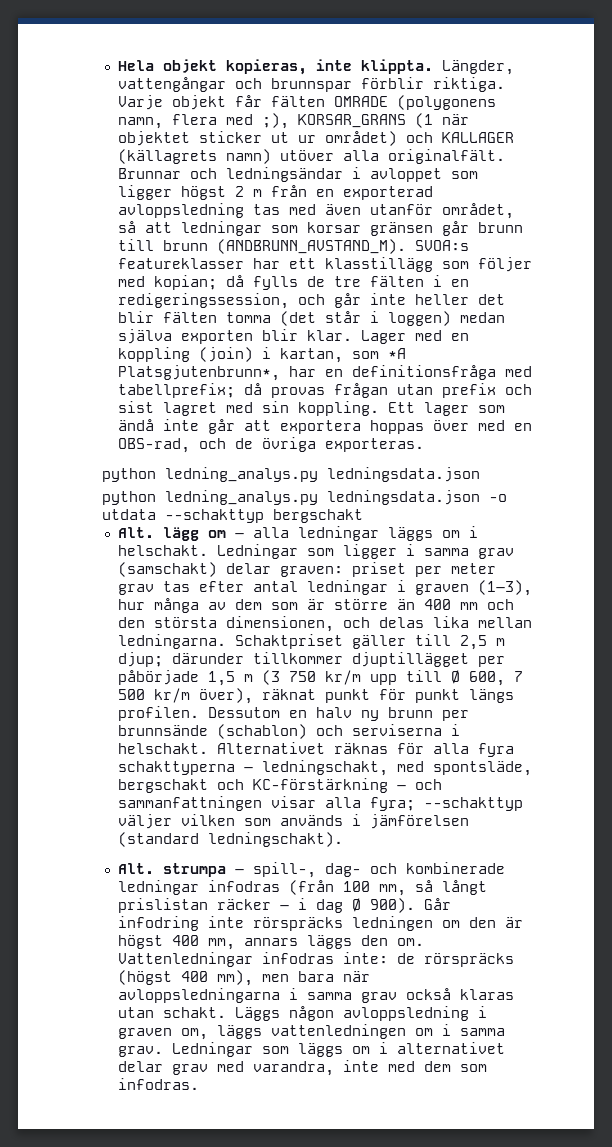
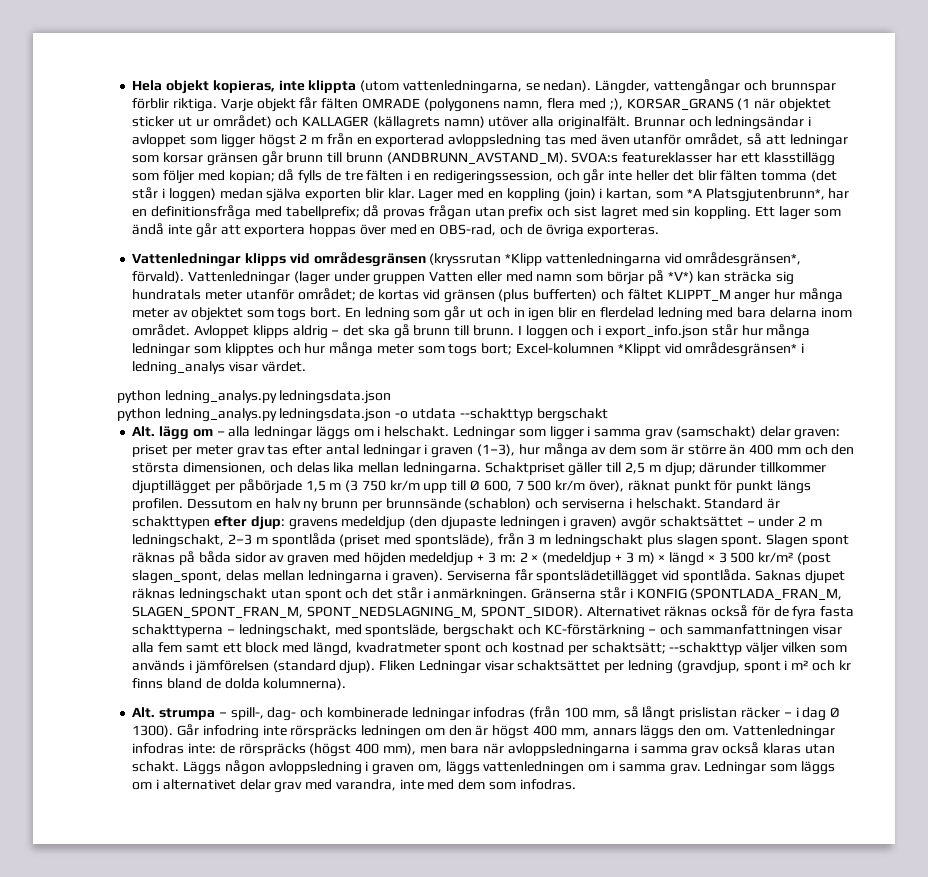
- Hela objekt kopieras, inte klippta.
+ Hela objekt kopieras, inte klippta (utom vattenledningarna, se nedan).
+ Vattenledningar klipps vid områdesgränsen (kryssrutan *Klipp vattenledningarna vid områdesgränsen*, förvald). Vattenledningar (lager under gruppen Vatten eller med namn som börjar på *V*) kan sträcka sig hundratals meter utanför området; de kortas vid gränsen (plus bufferten) och fältet KLIPPT_M anger hur många meter av objektet som togs bort. En ledning som går ut och in igen blir en flerdelad ledning med bara delarna inom området. Avloppet klipps aldrig – det ska gå brunn till brunn. I loggen och i export_info.json står hur många ledningar som klipptes och hur många meter som togs bort; Excel-kolumnen *Klippt vid områdesgränsen* i ledning_analys visar värdet.
- Alternativet räknas för alla fyra schakttyperna – ledningschakt, med spontsläde, bergschakt och KC-förstärkning – och sammanfattningen visar alla fyra; --schakttyp väljer vilken som används i jämförelsen (standard ledningschakt).
+ Standard är schakttypen efter djup: gravens medeldjup (den djupaste ledningen i graven) avgör schaktsättet – under 2 m ledningschakt, 2–3 m spontlåda (priset med spontsläde), från 3 m ledningschakt plus slagen spont. Slagen spont räknas på båda sidor av graven med höjden medeldjup + 3 m: 2 × (medeldjup + 3 m) × längd × 3 500 kr/m² (post slagen_spont, delas mellan ledningarna i graven). Serviserna får spontslädetillägget vid spontlåda. Saknas djupet räknas ledningschakt utan spont och det står i anmärkningen. Gränserna står i KONFIG (SPONTLADA_FRAN_M, SLAGEN_SPONT_FRAN_M, SPONT_NEDSLAGNING_M, SPONT_SIDOR). Alternativet räknas också för de fyra fasta schakttyperna – ledningschakt, med spontsläde, bergschakt och KC-förstärkning – och sammanfattningen visar alla fem samt ett block med längd, kvadratmeter spont och kostnad per schaktsätt; --schakttyp väljer vilken som används i jämförelsen (standard djup). Fliken Ledningar visar schaktsättet per ledning (gravdjup, spont i m² och kr finns bland de dolda kolumnerna).
- Alt. strumpa – spill-, dag- och kombinerade ledningar infodras (från 100 mm, så långt prislistan räcker – i dag Ø 900).
+ Alt. strumpa – spill-, dag- och kombinerade ledningar infodras (från 100 mm, så långt prislistan räcker – i dag Ø 1300).

